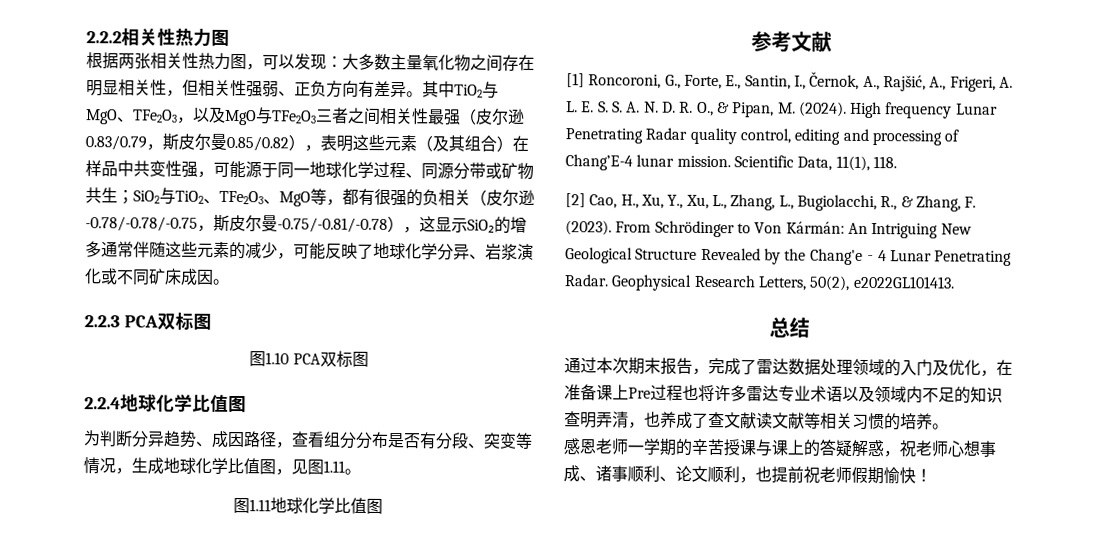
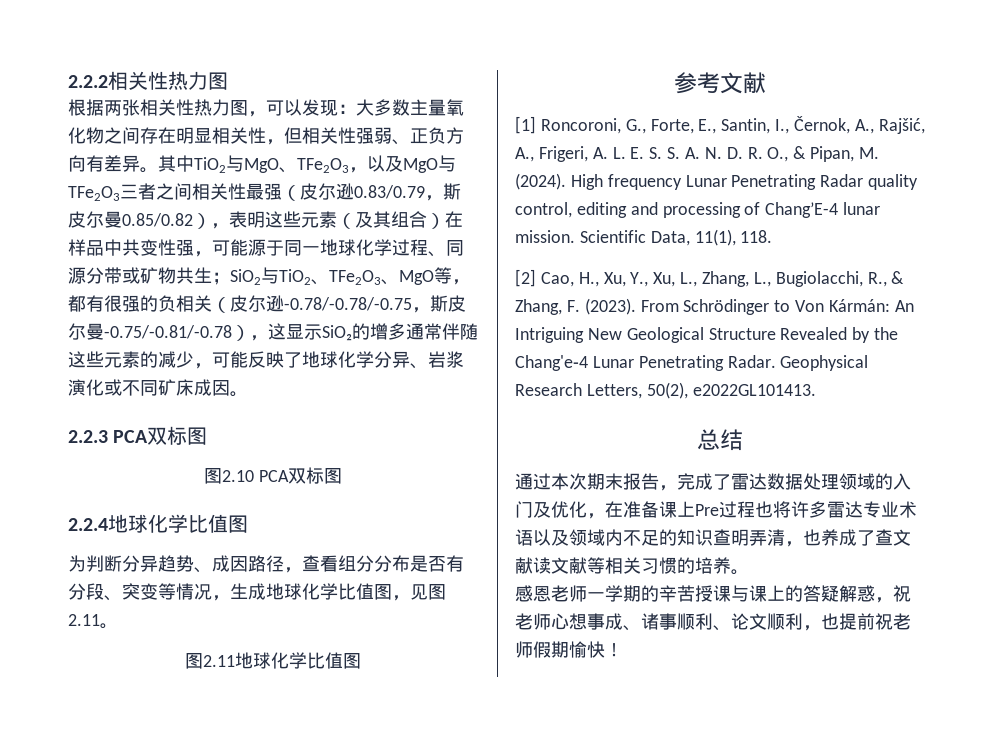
- 图1.10 PCA双标图
+ 图2.10 PCA双标图
- 为判断分异趋势、成因路径，查看组分分布是否有分段、突变等情况，生成地球化学比值图，见图1.11。
+ 为判断分异趋势、成因路径，查看组分分布是否有分段、突变等情况，生成地球化学比值图，见图2.11。
- 图1.11地球化学比值图
+ 图2.11地球化学比值图

